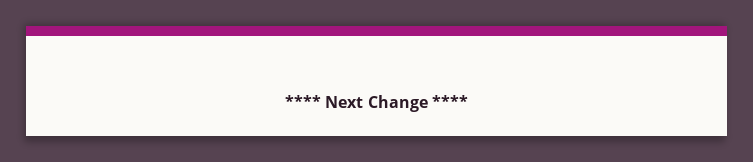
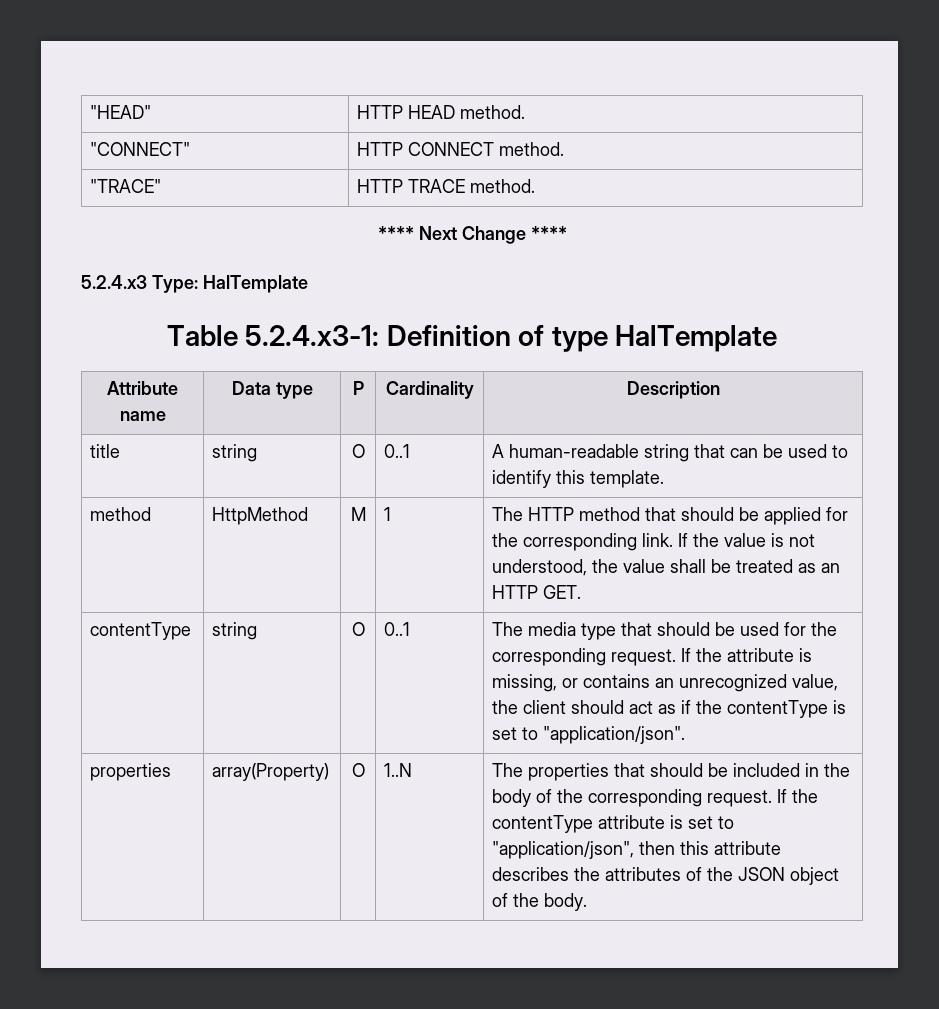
+ "HEAD" | HTTP HEAD method.
+ "CONNECT" | HTTP CONNECT method.
+ "TRACE" | HTTP TRACE method.
  **** Next Change ****
+ 5.2.4.x3 Type: HalTemplate
+ Table 5.2.4.x3-1: Definition of type HalTemplate
+ Attribute name | Data type | P | Cardinality | Description
+ title | string | O | 0..1 | A human-readable string that can be used to identify this template.
+ method | HttpMethod | M | 1 | The HTTP method that should be applied for the corresponding link. If the value is not understood, the value shall be treated as an HTTP GET.
+ contentType | string | O | 0..1 | The media type that should be used for the corresponding request. If the attribute is missing, or contains an unrecognized value, the client should act as if the contentType is set to "application/json".
+ properties | array(Property) | O | 1..N | The properties that should be included in the body of the corresponding request. If the contentType attribute is set to "application/json", then this attribute describes the attributes of the JSON object of the body.

